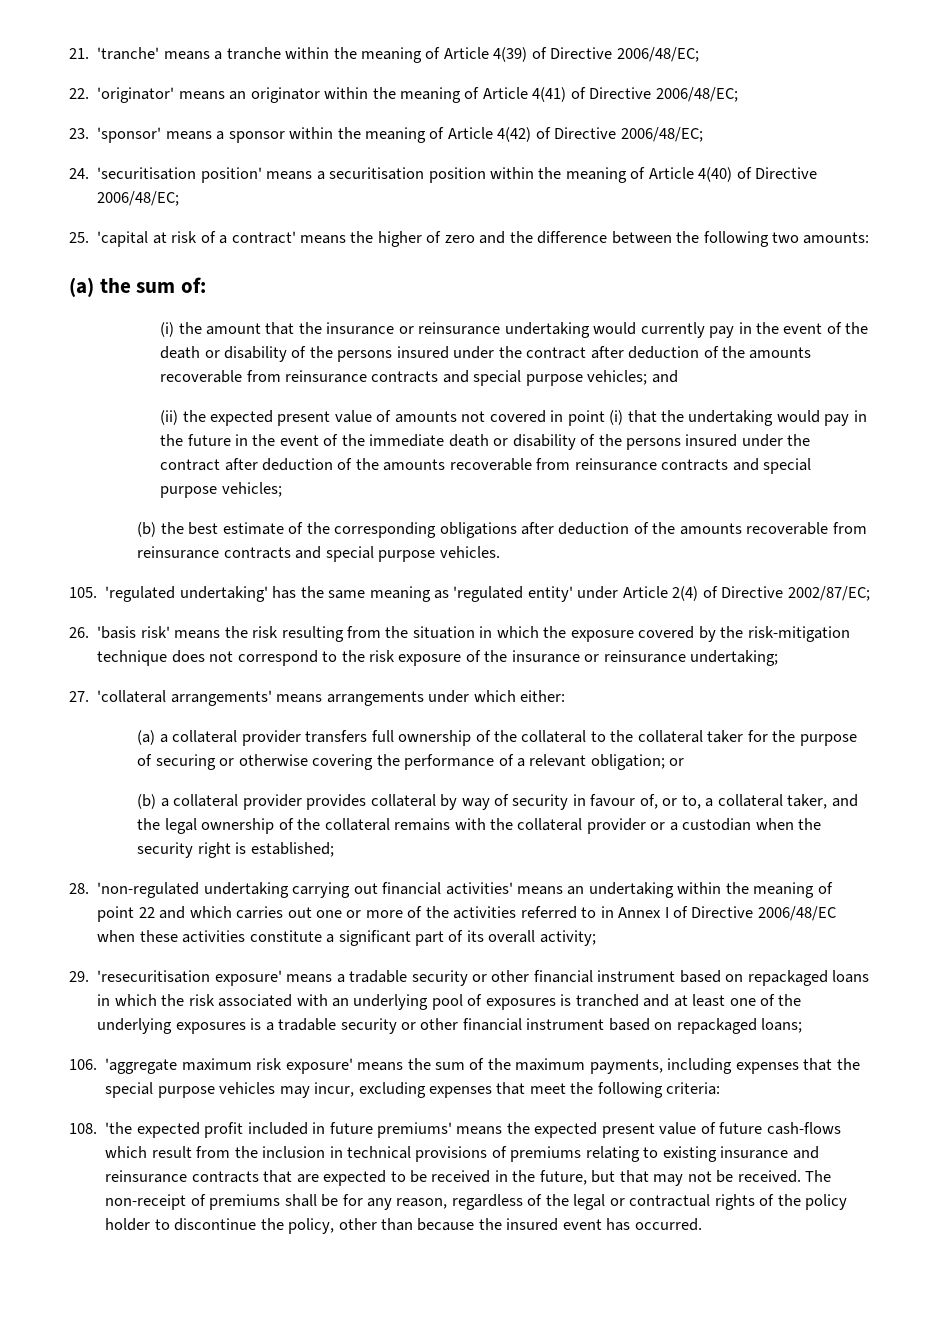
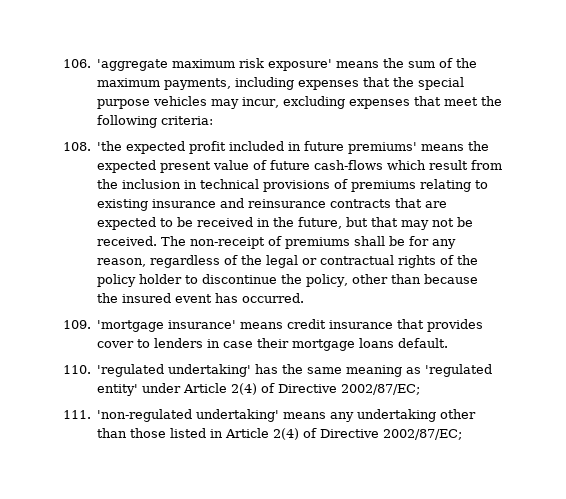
- 21. 'tranche' means a tranche within the meaning of Article 4(39) of Directive 2006/48/EC;
- 22. 'originator' means an originator within the meaning of Article 4(41) of Directive 2006/48/EC;
- 23. 'sponsor' means a sponsor within the meaning of Article 4(42) of Directive 2006/48/EC;
- 24. 'securitisation position' means a securitisation position within the meaning of Article 4(40) of Directive 2006/48/EC;
- 25. 'capital at risk of a contract' means the higher of zero and the difference between the following two amounts:
- (a) the sum of:
- (i) the amount that the insurance or reinsurance undertaking would currently pay in the event of the death or disability of the persons insured under the contract after deduction of the amounts recoverable from reinsurance contracts and special purpose vehicles; and
- (ii) the expected present value of amounts not covered in point (i) that the undertaking would pay in the future in the event of the immediate death or disability of the persons insured under the contract after deduction of the amounts recoverable from reinsurance contracts and special purpose vehicles;
- (b) the best estimate of the corresponding obligations after deduction of the amounts recoverable from reinsurance contracts and special purpose vehicles.
- 105. 'regulated undertaking' has the same meaning as 'regulated entity' under Article 2(4) of Directive 2002/87/EC;
- 26. 'basis risk' means the risk resulting from the situation in which the exposure covered by the risk-mitigation technique does not correspond to the risk exposure of the insurance or reinsurance undertaking;
- 27. 'collateral arrangements' means arrangements under which either:
- (a) a collateral provider transfers full ownership of the collateral to the collateral taker for the purpose of securing or otherwise covering the performance of a relevant obligation; or
- (b) a collateral provider provides collateral by way of security in favour of, or to, a collateral taker, and the legal ownership of the collateral remains with the collateral provider or a custodian when the security right is established;
- 28. 'non-regulated undertaking carrying out financial activities' means an undertaking within the meaning of point 22 and which carries out one or more of the activities referred to in Annex I of Directive 2006/48/EC when these activities constitute a significant part of its overall activity;
- 29. 'resecuritisation exposure' means a tradable security or other financial instrument based on repackaged loans in which the risk associated with an underlying pool of exposures is tranched and at least one of the underlying exposures is a tradable security or other financial instrument based on repackaged loans;
+ 109. 'mortgage insurance' means credit insurance that provides cover to lenders in case their mortgage loans default.
+ 110. 'regulated undertaking' has the same meaning as 'regulated entity' under Article 2(4) of Directive 2002/87/EC;
+ 111. 'non-regulated undertaking' means any undertaking other than those listed in Article 2(4) of Directive 2002/87/EC;

